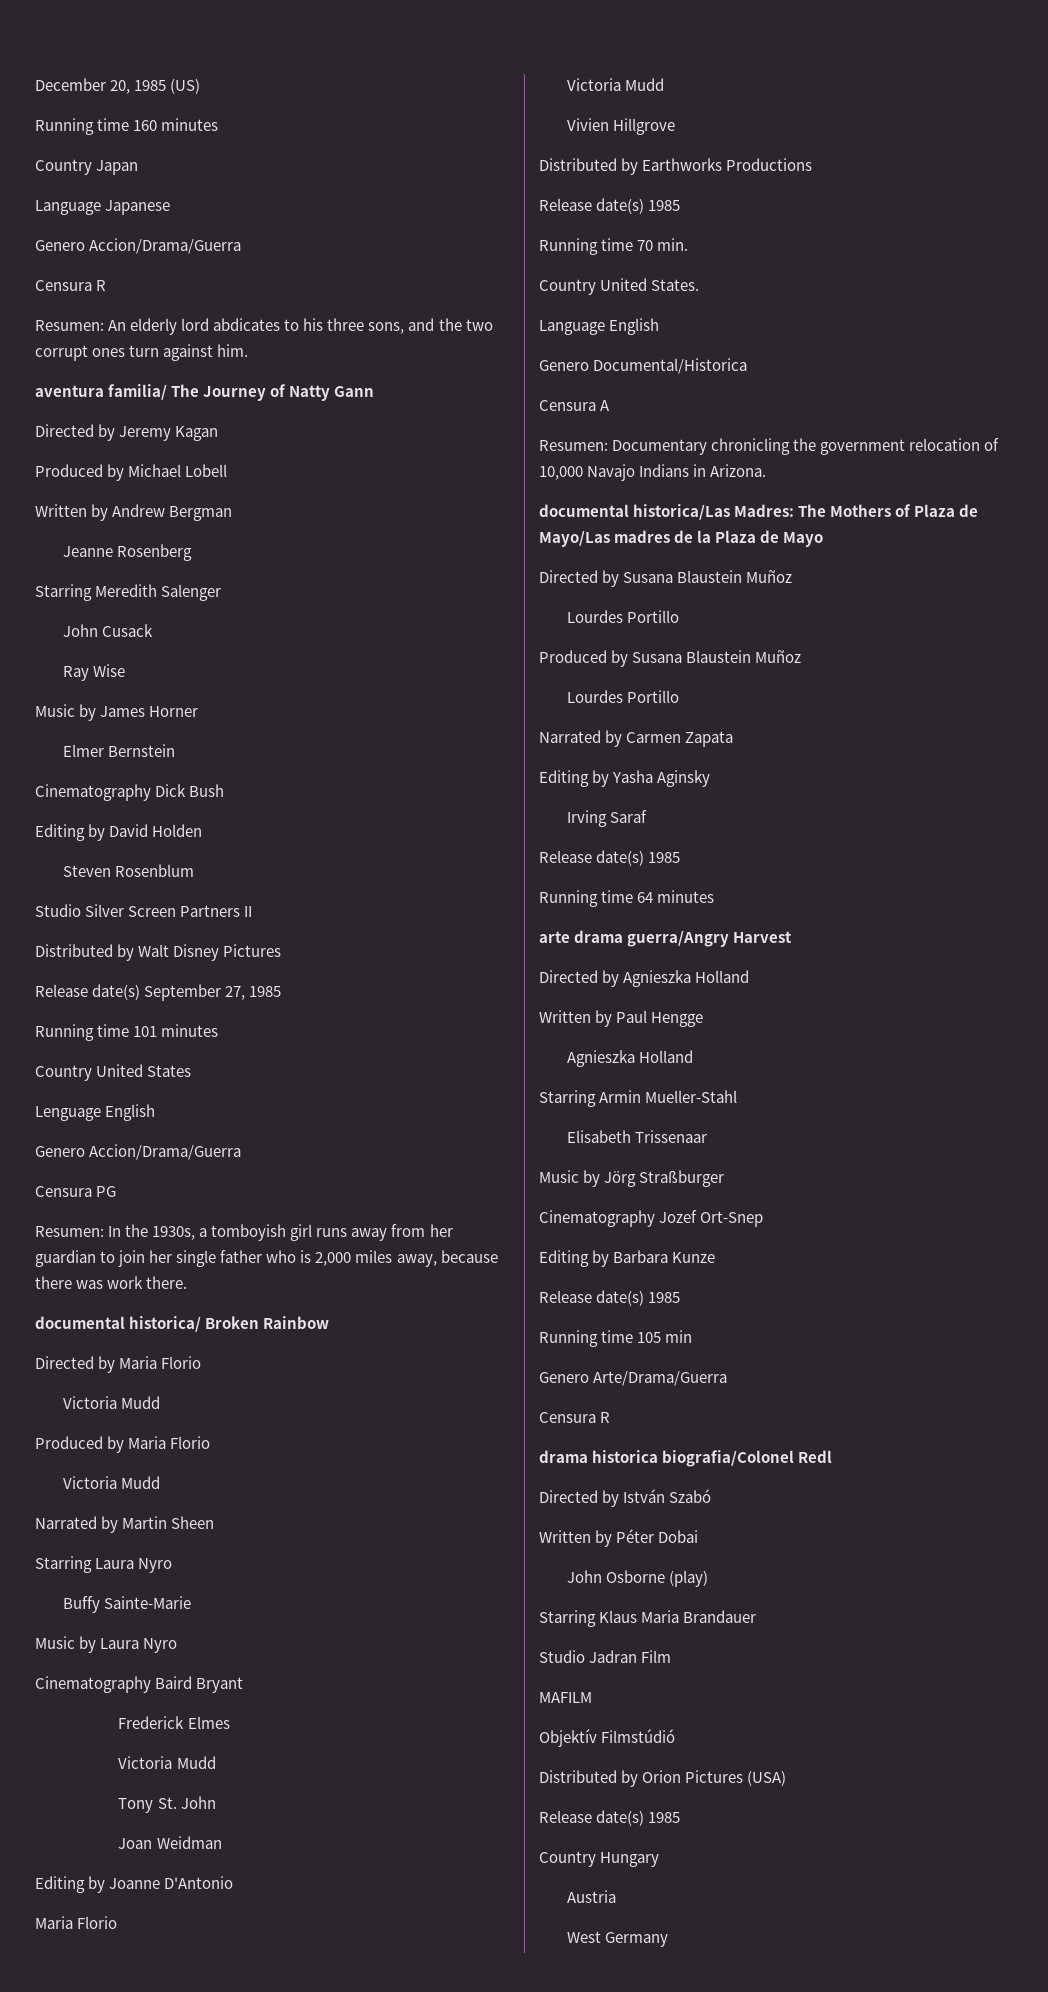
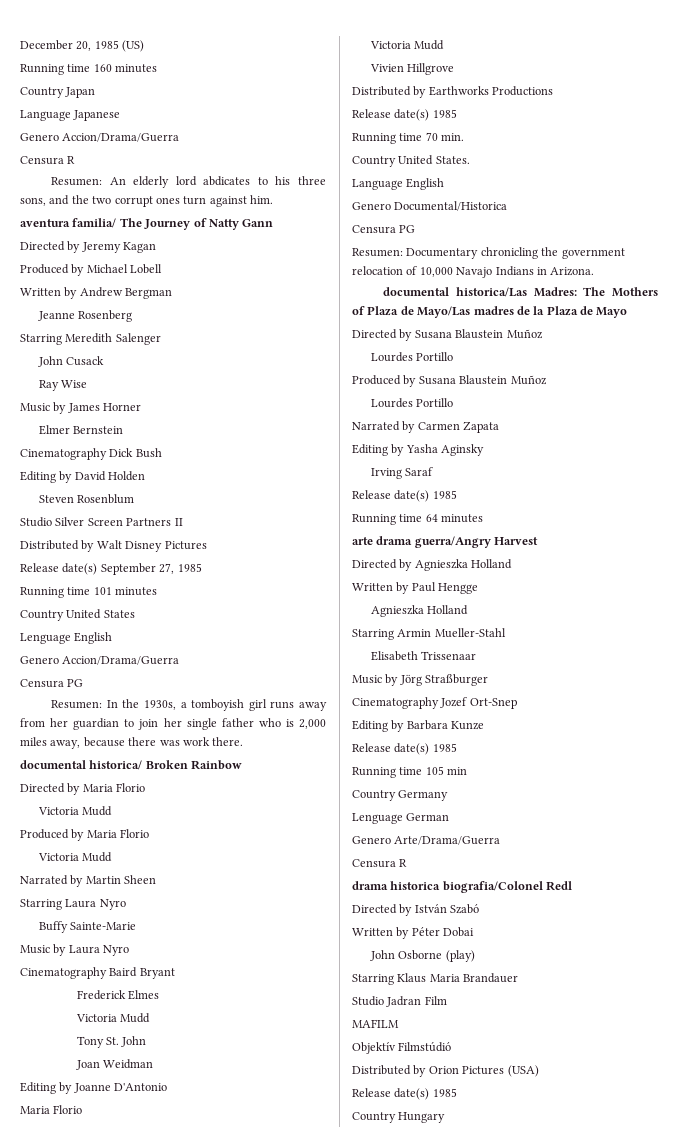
  Genero Documental/Historica
- Censura A
+ Censura PG
+ Country Germany
+ Lenguage German
- Austria
- West Germany

